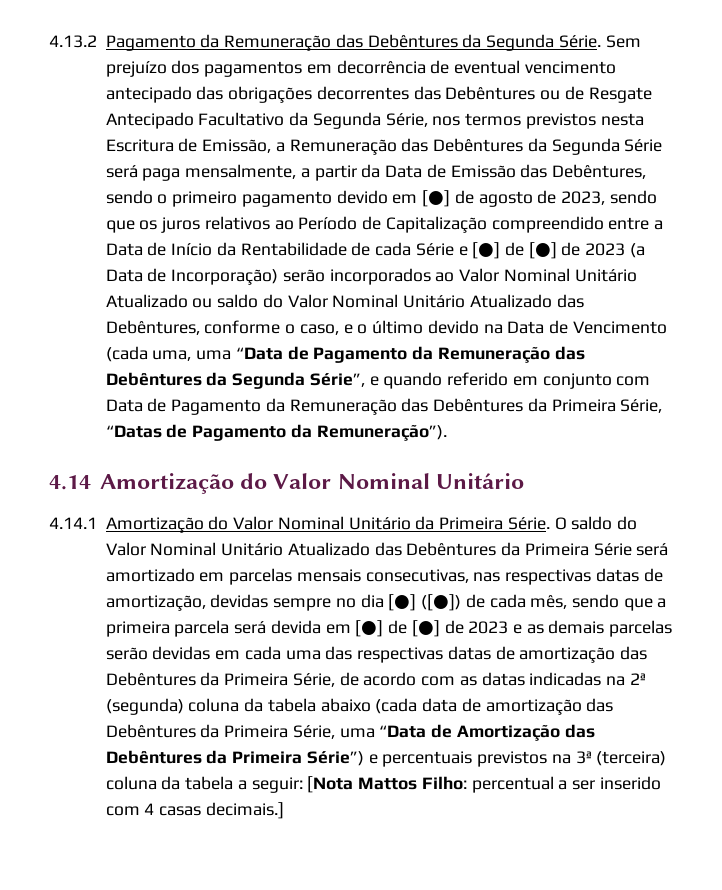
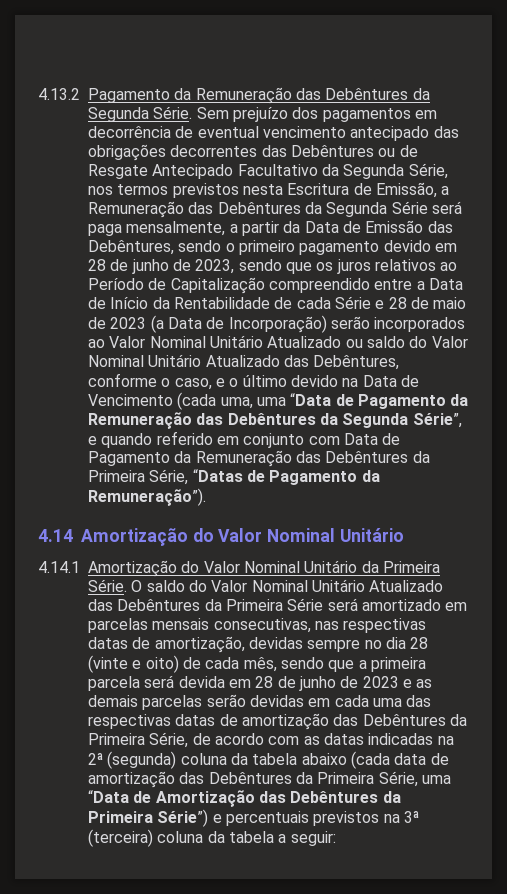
- Sem prejuízo dos pagamentos em decorrência de eventual vencimento antecipado das obrigações decorrentes das Debêntures ou de Resgate Antecipado Facultativo da Segunda Série, nos termos previstos nesta Escritura de Emissão, a Remuneração das Debêntures da Segunda Série será paga mensalmente, a partir da Data de Emissão das Debêntures, sendo o primeiro pagamento devido em [●] de agosto de 2023, sendo que os juros relativos ao Período de Capitalização compreendido entre a Data de Início da Rentabilidade de cada Série e [●] de [●] de 2023 (a Data de Incorporação) serão incorporados ao Valor Nominal Unitário Atualizado ou saldo do Valor Nominal Unitário Atualizado das Debêntures, conforme o caso, e o último devido na Data de Vencimento (cada uma, uma “Data de Pagamento da Remuneração das Debêntures da Segunda Série”, e quando referido em conjunto com Data de Pagamento da Remuneração das Debêntures da Primeira Série, “Datas de Pagamento da Remuneração”).
+ Sem prejuízo dos pagamentos em decorrência de eventual vencimento antecipado das obrigações decorrentes das Debêntures ou de Resgate Antecipado Facultativo da Segunda Série, nos termos previstos nesta Escritura de Emissão, a Remuneração das Debêntures da Segunda Série será paga mensalmente, a partir da Data de Emissão das Debêntures, sendo o primeiro pagamento devido em 28 de junho de 2023, sendo que os juros relativos ao Período de Capitalização compreendido entre a Data de Início da Rentabilidade de cada Série e 28 de maio de 2023 (a Data de Incorporação) serão incorporados ao Valor Nominal Unitário Atualizado ou saldo do Valor Nominal Unitário Atualizado das Debêntures, conforme o caso, e o último devido na Data de Vencimento (cada uma, uma “Data de Pagamento da Remuneração das Debêntures da Segunda Série”, e quando referido em conjunto com Data de Pagamento da Remuneração das Debêntures da Primeira Série, “Datas de Pagamento da Remuneração”).
- O saldo do Valor Nominal Unitário Atualizado das Debêntures da Primeira Série será amortizado em parcelas mensais consecutivas, nas respectivas datas de amortização, devidas sempre no dia [●] ([●]) de cada mês, sendo que a primeira parcela será devida em [●] de [●] de 2023 e as demais parcelas serão devidas em cada uma das respectivas datas de amortização das Debêntures da Primeira Série, de acordo com as datas indicadas na 2ª (segunda) coluna da tabela abaixo (cada data de amortização das Debêntures da Primeira Série, uma “Data de Amortização das Debêntures da Primeira Série”) e percentuais previstos na 3ª (terceira) coluna da tabela a seguir: [Nota Mattos Filho: percentual a ser inserido com 4 casas decimais.]
+ O saldo do Valor Nominal Unitário Atualizado das Debêntures da Primeira Série será amortizado em parcelas mensais consecutivas, nas respectivas datas de amortização, devidas sempre no dia 28 (vinte e oito) de cada mês, sendo que a primeira parcela será devida em 28 de junho de 2023 e as demais parcelas serão devidas em cada uma das respectivas datas de amortização das Debêntures da Primeira Série, de acordo com as datas indicadas na 2ª (segunda) coluna da tabela abaixo (cada data de amortização das Debêntures da Primeira Série, uma “Data de Amortização das Debêntures da Primeira Série”) e percentuais previstos na 3ª (terceira) coluna da tabela a seguir:

